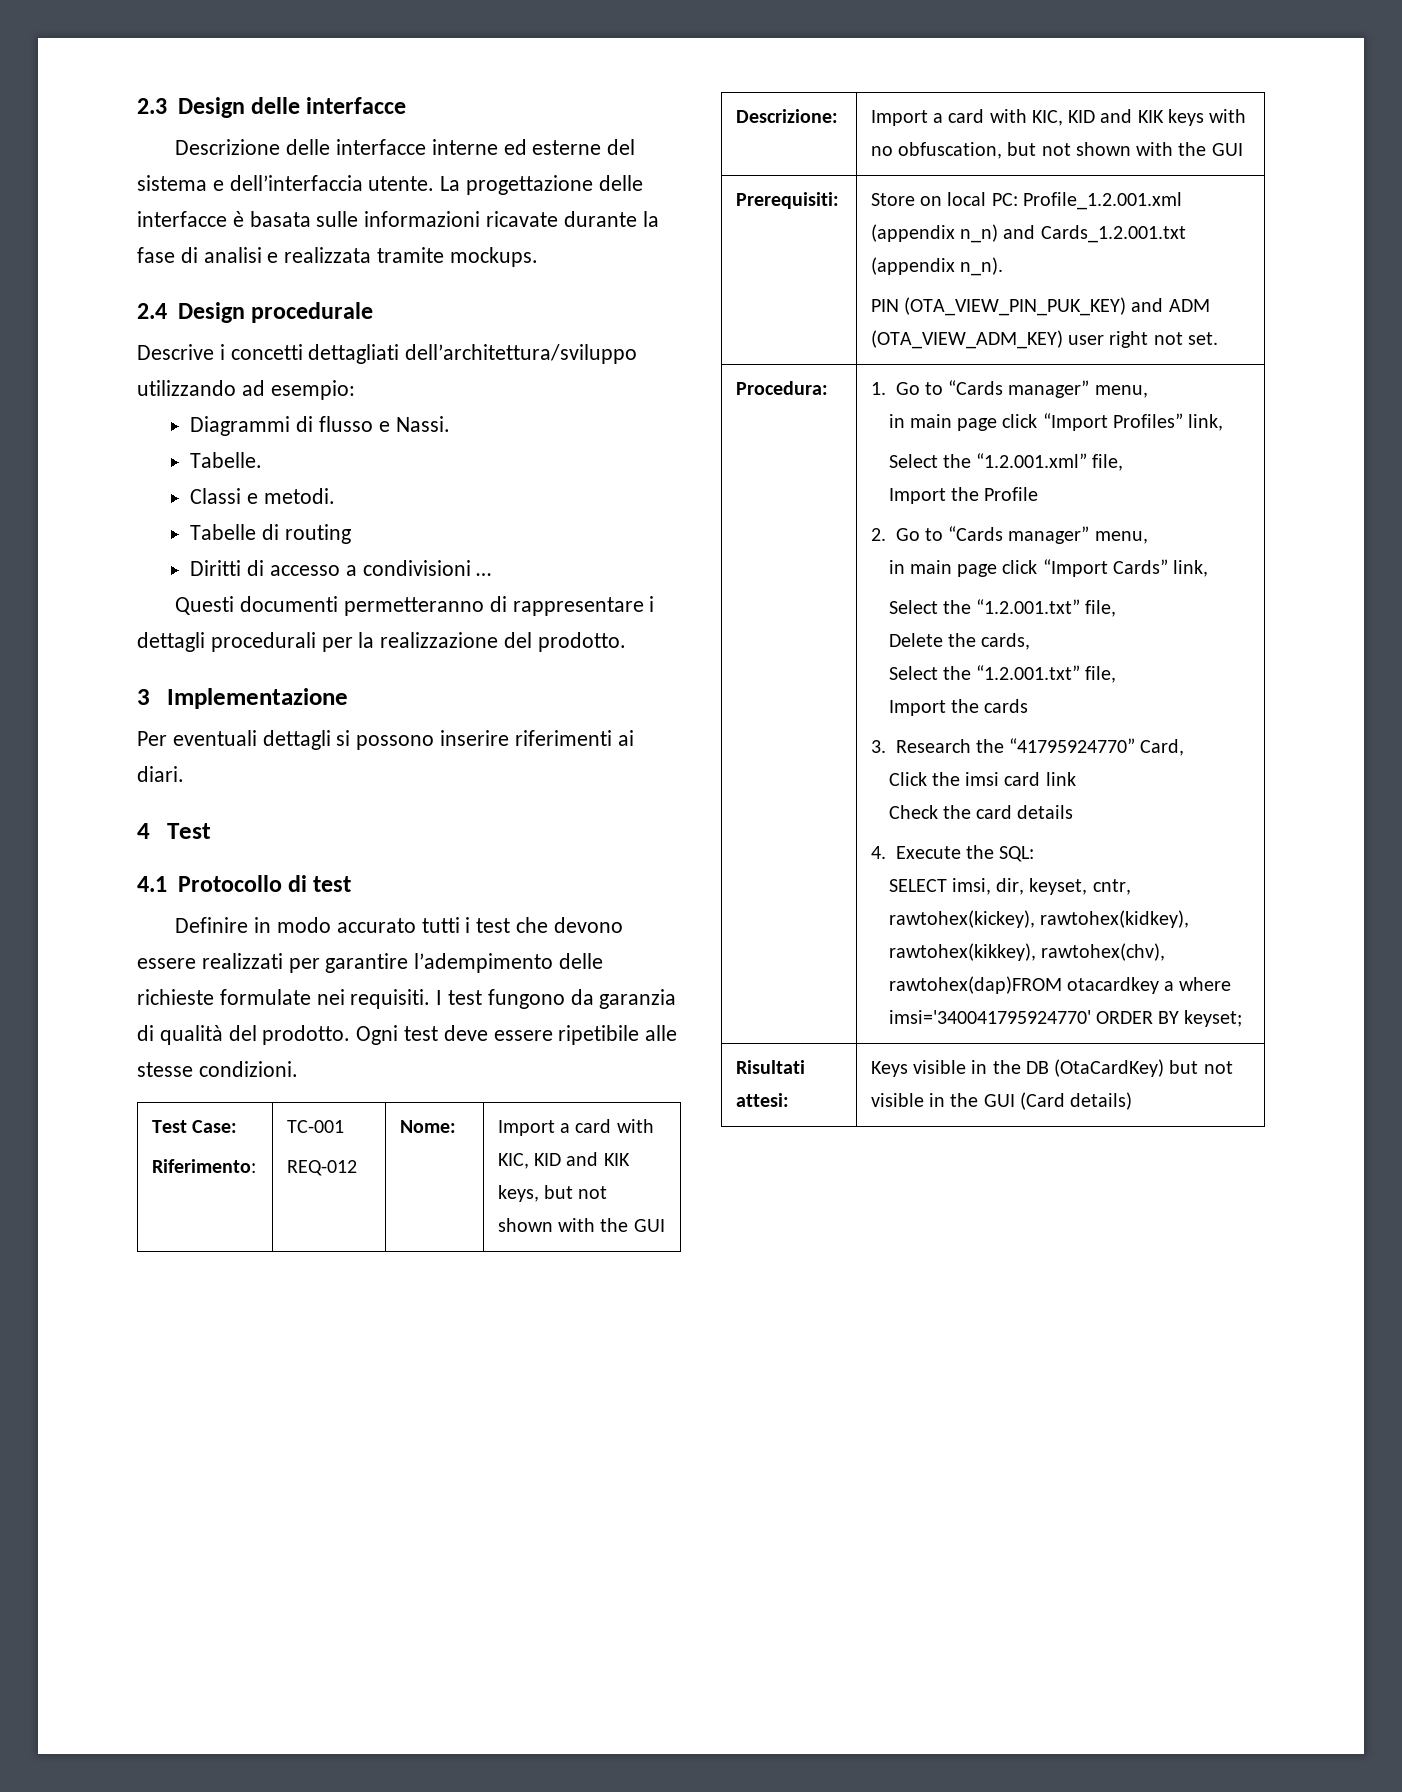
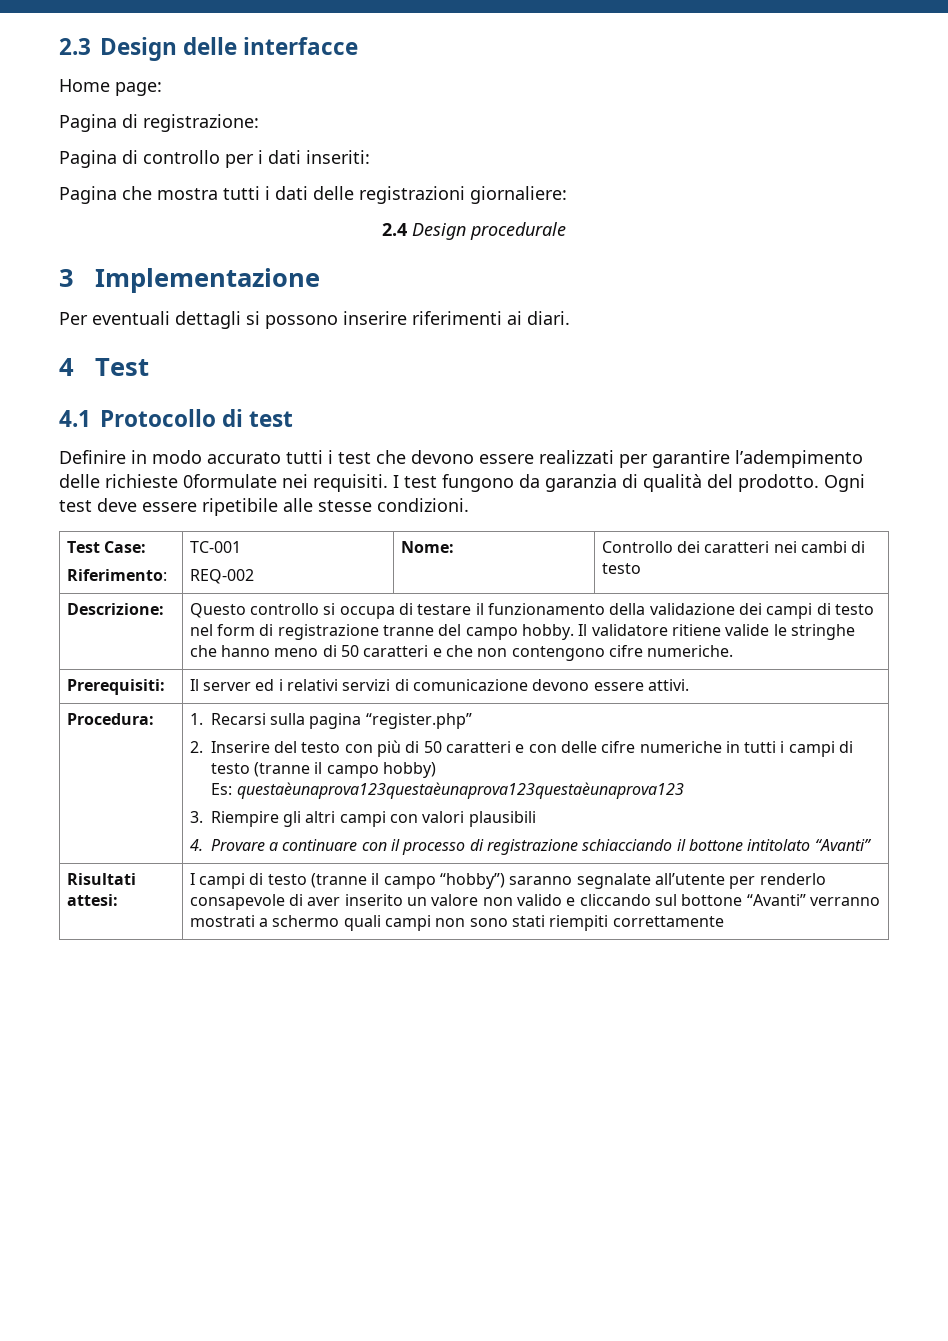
- Descrizione delle interfacce interne ed esterne del sistema e dell’interfaccia utente. La progettazione delle interfacce è basata sulle informazioni ricavate durante la fase di analisi e realizzata tramite mockups.
+ Home page:
+ Pagina di registrazione:
+ Pagina di controllo per i dati inseriti:
+ Pagina che mostra tutti i dati delle registrazioni giornaliere:
  2.4 Design procedurale
- Descrive i concetti dettagliati dell’architettura/sviluppo utilizzando ad esempio:
- Diagrammi di flusso e Nassi.
- Tabelle.
- Classi e metodi.
- Tabelle di routing
- Diritti di accesso a condivisioni …
- Questi documenti permetteranno di rappresentare i dettagli procedurali per la realizzazione del prodotto.
- Definire in modo accurato tutti i test che devono essere realizzati per garantire l’adempimento delle richieste formulate nei requisiti.
+ Definire in modo accurato tutti i test che devono essere realizzati per garantire l’adempimento delle richieste 0formulate nei requisiti.
  Test Case:
  Riferimento: | TC-001
- REQ-012 | Nome: | Import a card with KIC, KID and KIK keys, but not shown with the GUI
- Descrizione: | Import a card with KIC, KID and KIK keys with no obfuscation, but not shown with the GUI
- Prerequisiti: | Store on local PC: Profile_1.2.001.xml (appendix n_n) and Cards_1.2.001.txt (appendix n_n).
- PIN (OTA_VIEW_PIN_PUK_KEY) and ADM (OTA_VIEW_ADM_KEY) user right not set.
- Procedura: | 1. Go to “Cards manager” menu,
- in main page click “Import Profiles” link,
- Select the “1.2.001.xml” file,
- Import the Profile
- 2. Go to “Cards manager” menu,
- in main page click “Import Cards” link,
- Select the “1.2.001.txt” file,
- Delete the cards,
- Select the “1.2.001.txt” file,
- Import the cards
- 3. Research the “41795924770” Card,
- Click the imsi card link
- Check the card details
- 4. Execute the SQL:
- SELECT imsi, dir, keyset, cntr, rawtohex(kickey), rawtohex(kidkey), rawtohex(kikkey), rawtohex(chv), rawtohex(dap)FROM otacardkey a where imsi='340041795924770' ORDER BY keyset;
- Risultati attesi: | Keys visible in the DB (OtaCardKey) but not visible in the GUI (Card details)
+ REQ-002 | Nome: | Controllo dei caratteri nei cambi di testo
+ Descrizione: | Questo controllo si occupa di testare il funzionamento della validazione dei campi di testo nel form di registrazione tranne del campo hobby. Il validatore ritiene valide le stringhe che hanno meno di 50 caratteri e che non contengono cifre numeriche.
+ Prerequisiti: | Il server ed i relativi servizi di comunicazione devono essere attivi.
+ Procedura: | 1. Recarsi sulla pagina “register.php”
+ 2. Inserire del testo con più di 50 caratteri e con delle cifre numeriche in tutti i campi di testo (tranne il campo hobby)
+ Es: questaèunaprova123questaèunaprova123questaèunaprova123
+ 3. Riempire gli altri campi con valori plausibili
+ 4. Provare a continuare con il processo di registrazione schiacciando il bottone intitolato “Avanti”
+ Risultati attesi: | I campi di testo (tranne il campo “hobby”) saranno segnalate all’utente per renderlo consapevole di aver inserito un valore non valido e cliccando sul bottone “Avanti” verranno mostrati a schermo quali campi non sono stati riempiti correttamente

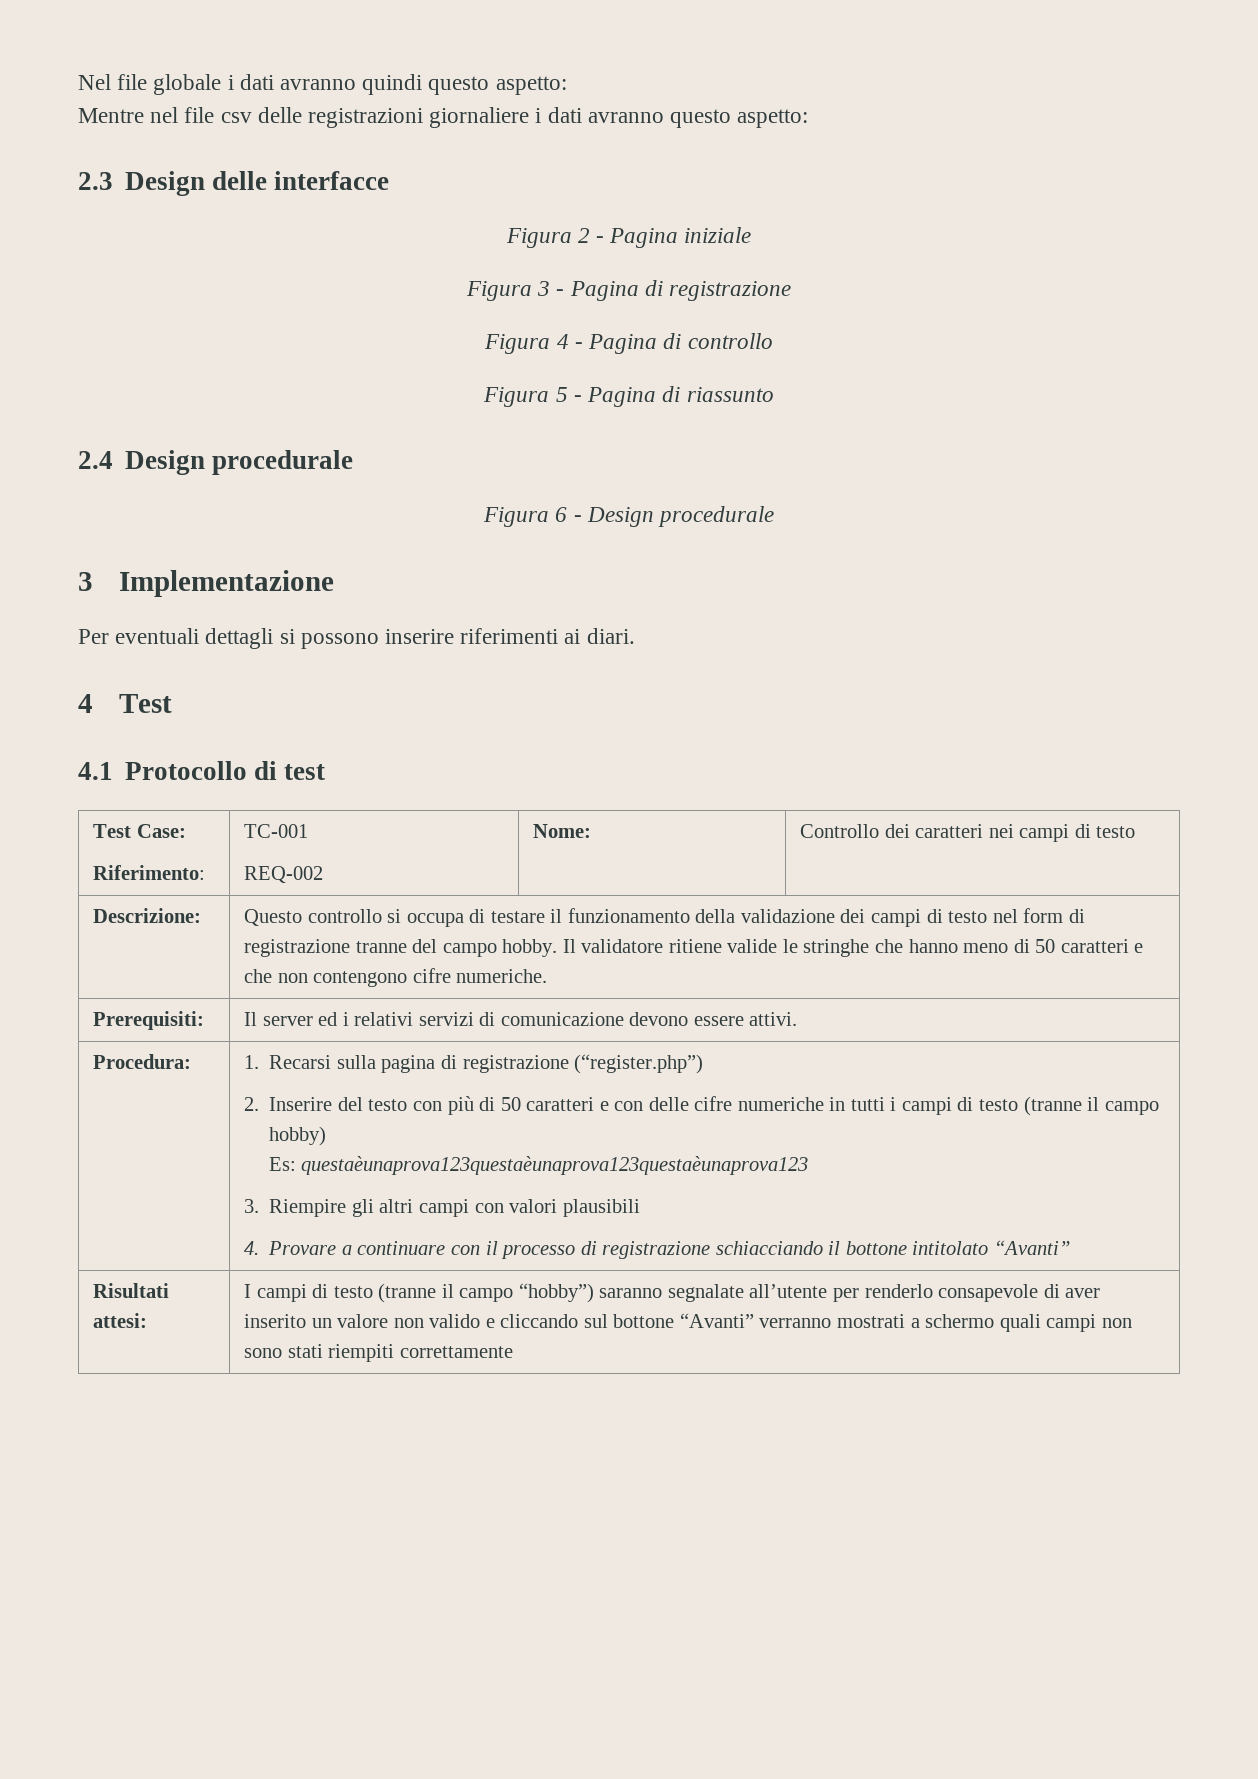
+ Nel file globale i dati avranno quindi questo aspetto:
+ Mentre nel file csv delle registrazioni giornaliere i dati avranno questo aspetto:
  2.3 Design delle interfacce
- Home page:
- Pagina di registrazione:
- Pagina di controllo per i dati inseriti:
- Pagina che mostra tutti i dati delle registrazioni giornaliere:
+ Figura 2 - Pagina iniziale
+ Figura 3 - Pagina di registrazione
+ Figura 4 - Pagina di controllo
+ Figura 5 - Pagina di riassunto
  2.4 Design procedurale
+ Figura 6 - Design procedurale
- Definire in modo accurato tutti i test che devono essere realizzati per garantire l’adempimento delle richieste 0formulate nei requisiti. I test fungono da garanzia di qualità del prodotto. Ogni test deve essere ripetibile alle stesse condizioni.
  Test Case:
  Riferimento: | TC-001
- REQ-002 | Nome: | Controllo dei caratteri nei cambi di testo
+ REQ-002 | Nome: | Controllo dei caratteri nei campi di testo
- 1. Recarsi sulla pagina “register.php”
+ 1. Recarsi sulla pagina di registrazione (“register.php”)

